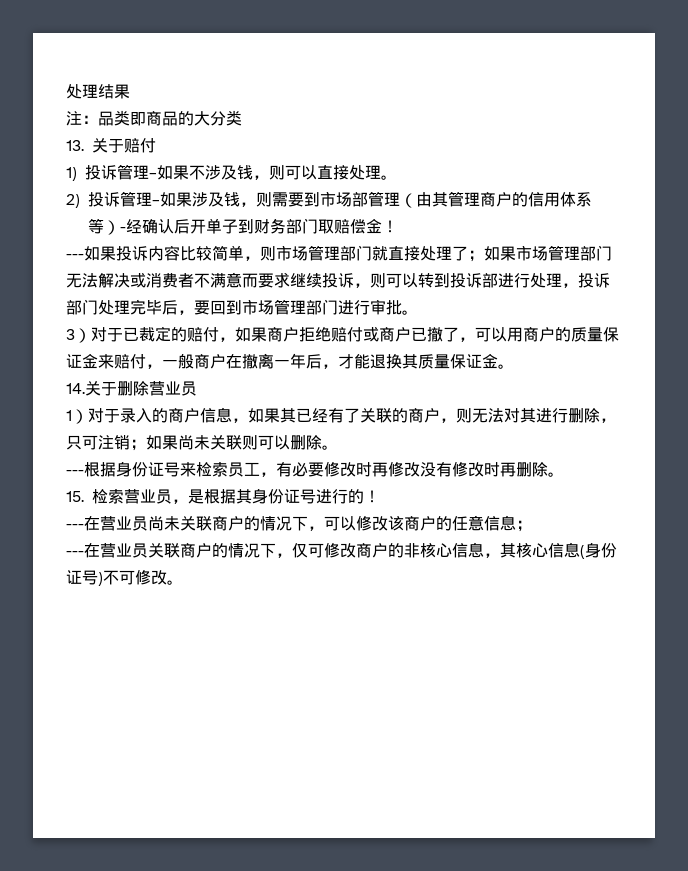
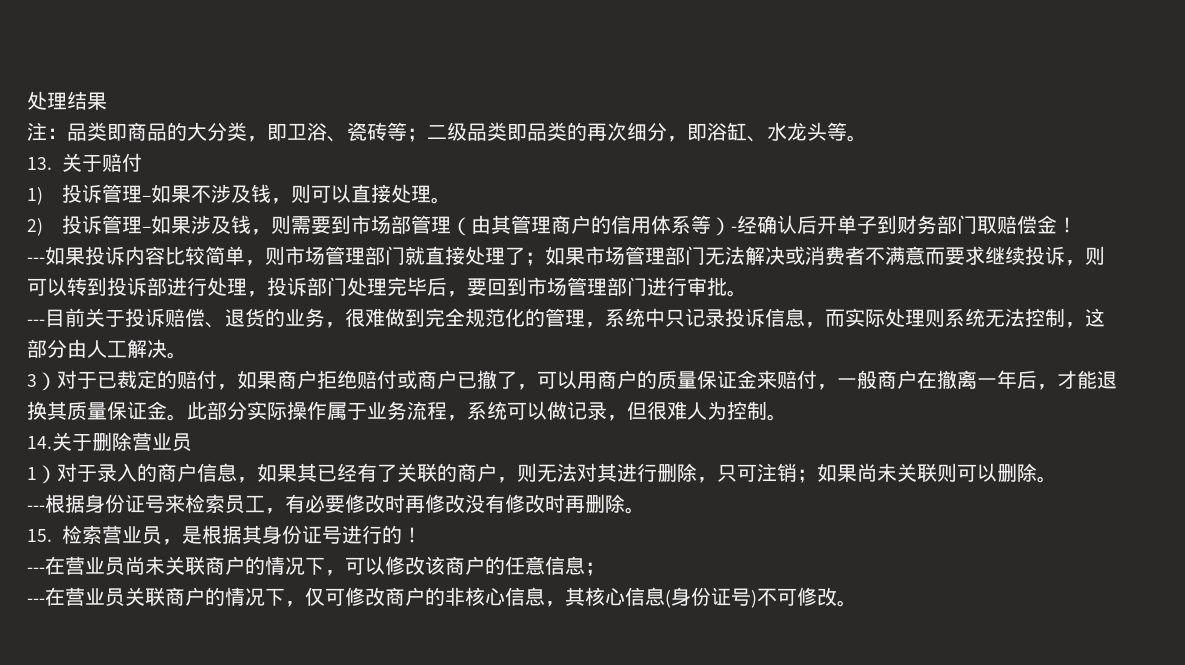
- 注：品类即商品的大分类
+ 注：品类即商品的大分类，即卫浴、瓷砖等；二级品类即品类的再次细分，即浴缸、水龙头等。
+ ---目前关于投诉赔偿、退货的业务，很难做到完全规范化的管理，系统中只记录投诉信息，而实际处理则系统无法控制，这部分由人工解决。
+ 此部分实际操作属于业务流程，系统可以做记录，但很难人为控制。

